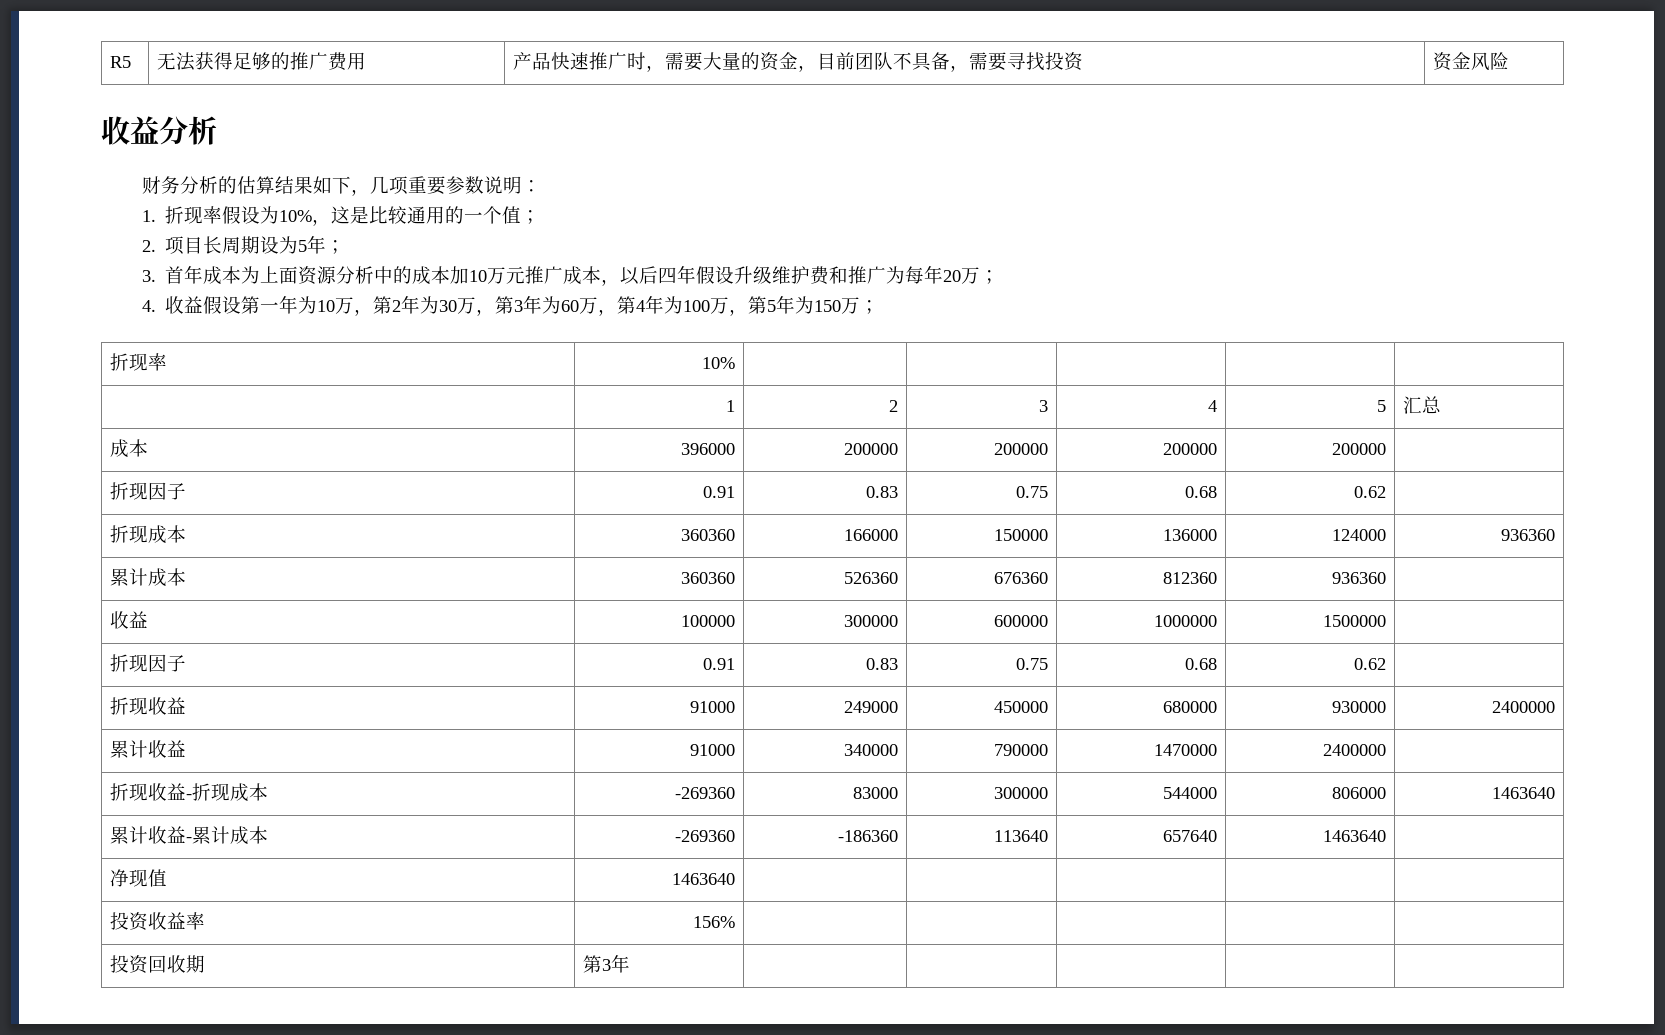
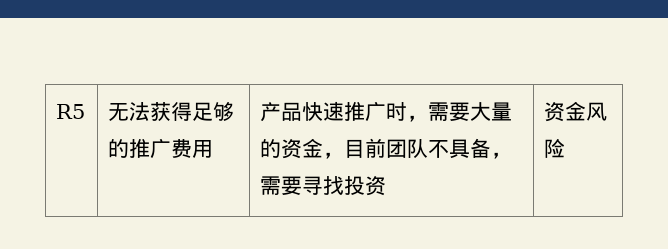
- 收益分析
- 财务分析的估算结果如下，几项重要参数说明：
- 1.折现率假设为10%，这是比较通用的一个值；
- 2.项目长周期设为5年；
- 3.首年成本为上面资源分析中的成本加10万元推广成本，以后四年假设升级维护费和推广为每年20万；
- 4.收益假设第一年为10万，第2年为30万，第3年为60万，第4年为100万，第5年为150万；
- 折现率 | 10% | | | | |
- | 1 | 2 | 3 | 4 | 5 | 汇总
- 成本 | 396000 | 200000 | 200000 | 200000 | 200000 |
- 折现因子 | 0.91 | 0.83 | 0.75 | 0.68 | 0.62 |
- 折现成本 | 360360 | 166000 | 150000 | 136000 | 124000 | 936360
- 累计成本 | 360360 | 526360 | 676360 | 812360 | 936360 |
- 收益 | 100000 | 300000 | 600000 | 1000000 | 1500000 |
- 折现因子 | 0.91 | 0.83 | 0.75 | 0.68 | 0.62 |
- 折现收益 | 91000 | 249000 | 450000 | 680000 | 930000 | 2400000
- 累计收益 | 91000 | 340000 | 790000 | 1470000 | 2400000 |
- 折现收益-折现成本 | -269360 | 83000 | 300000 | 544000 | 806000 | 1463640
- 累计收益-累计成本 | -269360 | -186360 | 113640 | 657640 | 1463640 |
- 净现值 | 1463640 | | | | |
- 投资收益率 | 156% | | | | |
- 投资回收期 | 第3年 | | | | |

